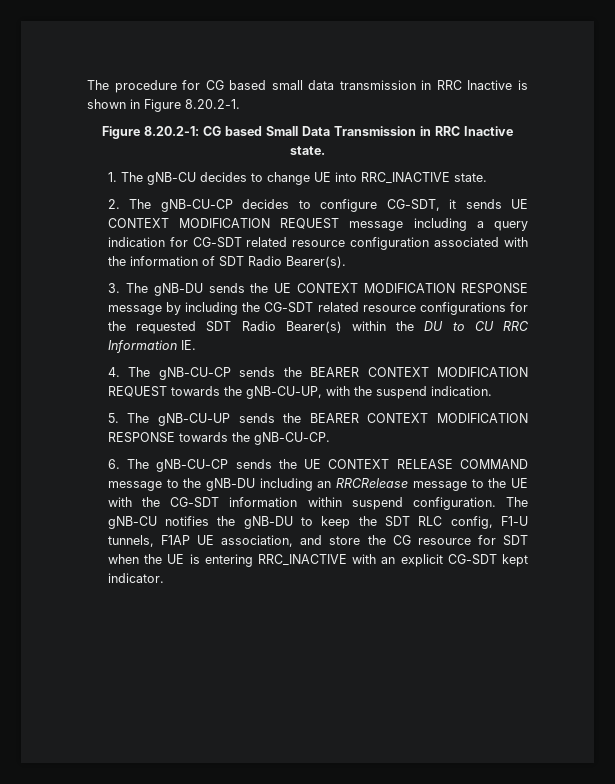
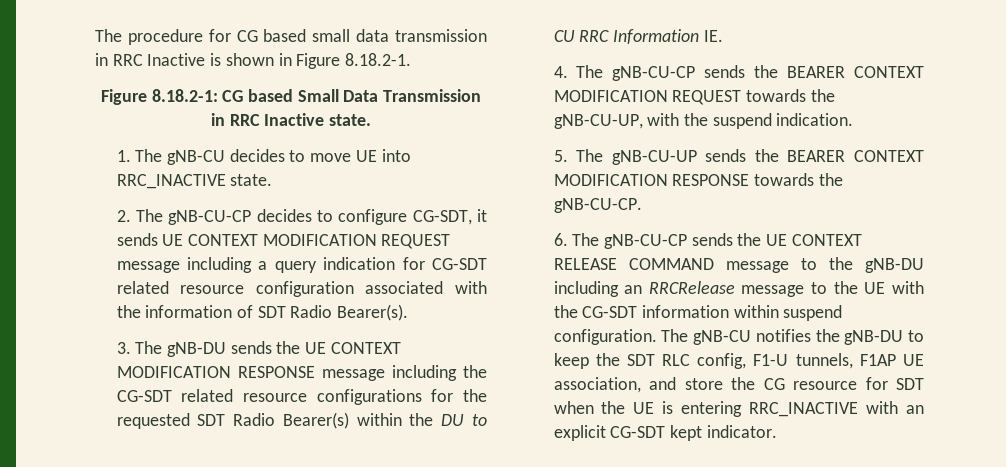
- The procedure for CG based small data transmission in RRC Inactive is shown in Figure 8.20.2-1.
- Figure 8.20.2-1: CG based Small Data Transmission in RRC Inactive state.
+ The procedure for CG based small data transmission in RRC Inactive is shown in Figure 8.18.2-1.
+ Figure 8.18.2-1: CG based Small Data Transmission in RRC Inactive state.
- 1. The gNB-CU decides to change UE into RRC_INACTIVE state.
+ 1. The gNB-CU decides to move UE into RRC_INACTIVE state.
- 3. The gNB-DU sends the UE CONTEXT MODIFICATION RESPONSE message by including the CG-SDT related resource configurations for the requested SDT Radio Bearer(s) within the DU to CU RRC Information IE.
+ 3. The gNB-DU sends the UE CONTEXT MODIFICATION RESPONSE message including the CG-SDT related resource configurations for the requested SDT Radio Bearer(s) within the DU to CU RRC Information IE.

